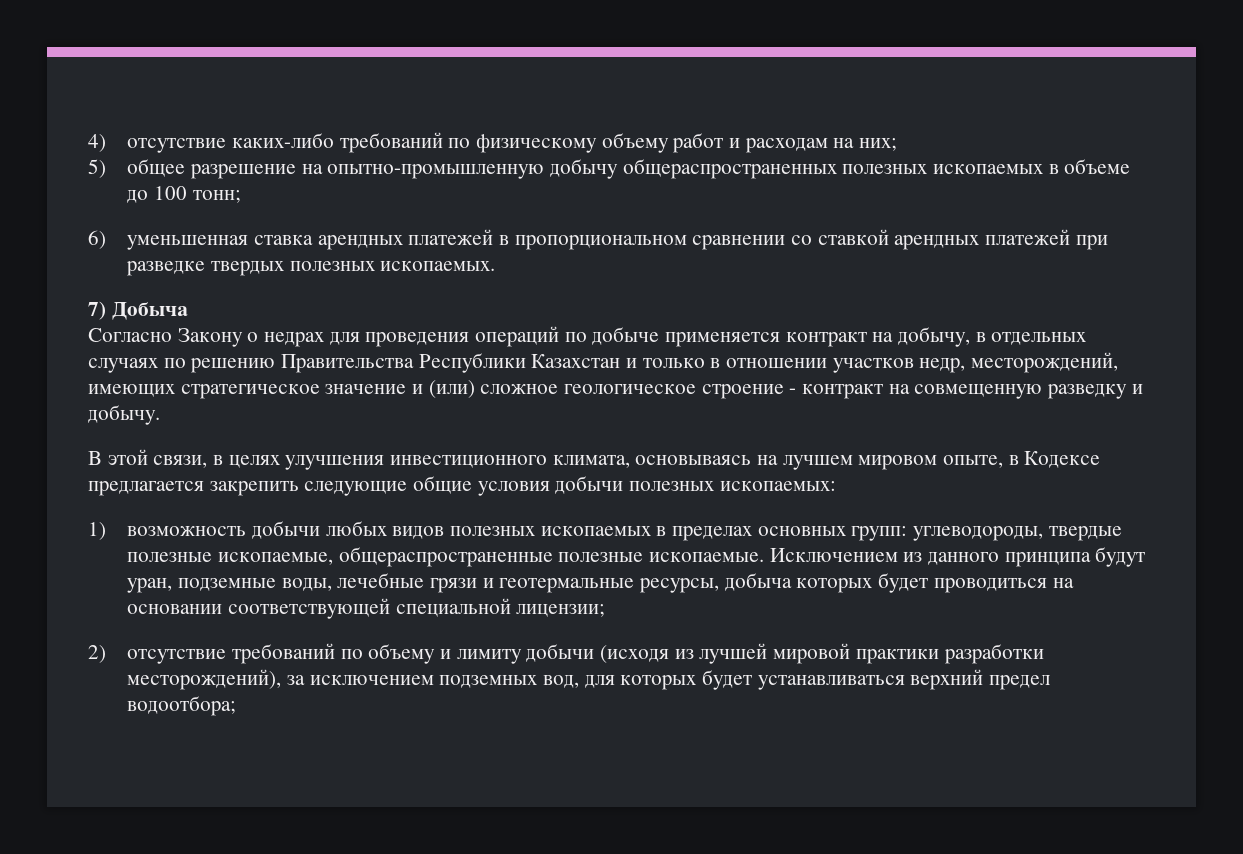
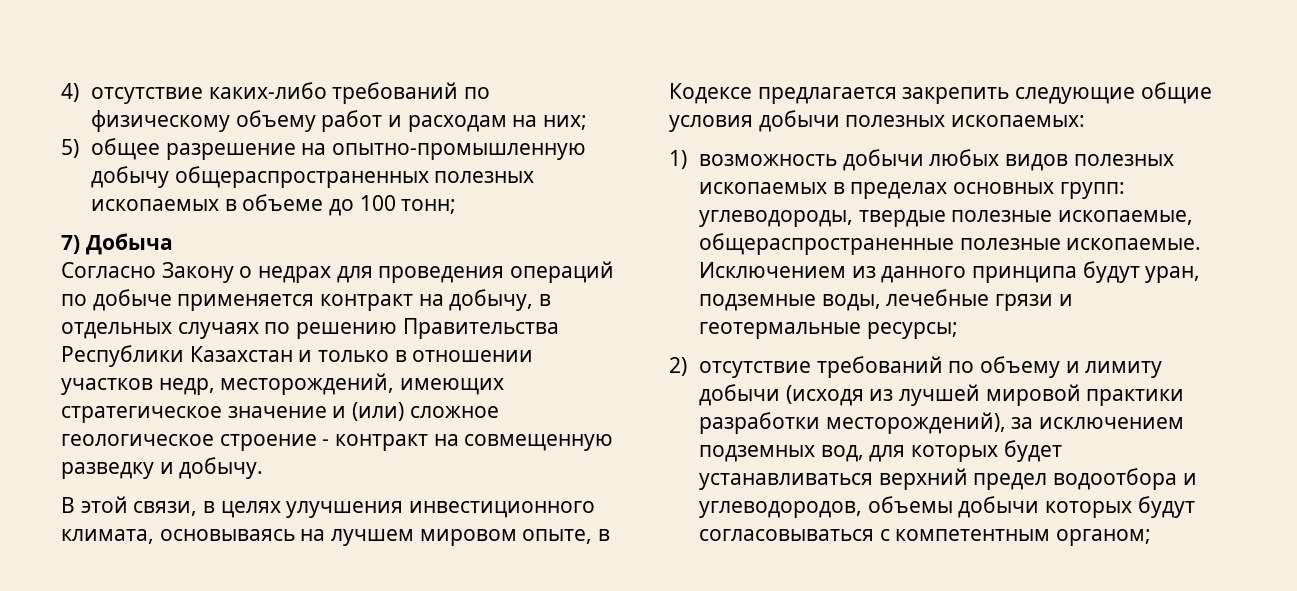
- 6) уменьшенная ставка арендных платежей в пропорциональном сравнении со ставкой арендных платежей при разведке твердых полезных ископаемых.
- Исключением из данного принципа будут уран, подземные воды, лечебные грязи и геотермальные ресурсы, добыча которых будет проводиться на основании соответствующей специальной лицензии;
+ Исключением из данного принципа будут уран, подземные воды, лечебные грязи и геотермальные ресурсы;
- 2) отсутствие требований по объему и лимиту добычи (исходя из лучшей мировой практики разработки месторождений), за исключением подземных вод, для которых будет устанавливаться верхний предел водоотбора;
+ 2) отсутствие требований по объему и лимиту добычи (исходя из лучшей мировой практики разработки месторождений), за исключением подземных вод, для которых будет устанавливаться верхний предел водоотбора и углеводородов, объемы добычи которых будут согласовываться с компетентным органом;

